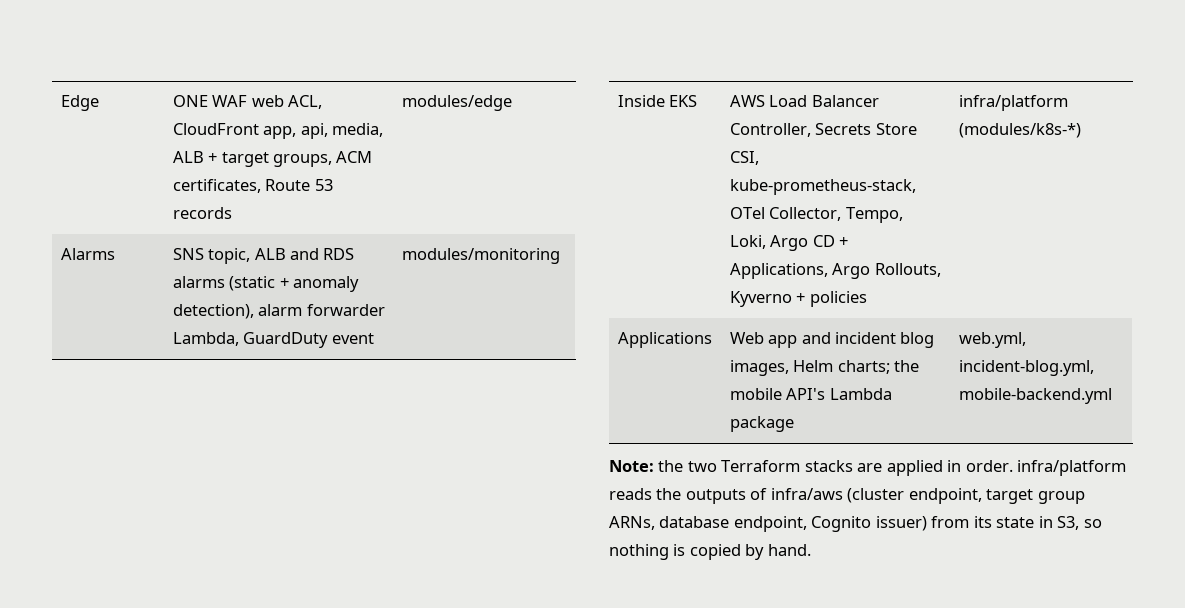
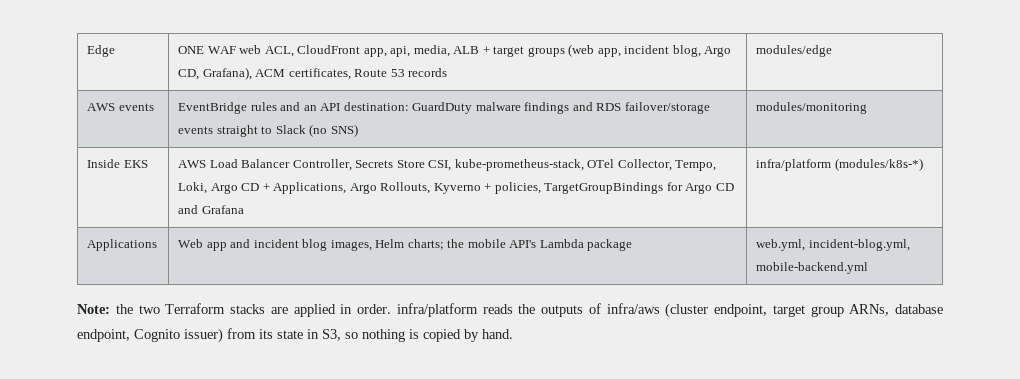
- Edge | ONE WAF web ACL, CloudFront app, api, media, ALB + target groups, ACM certificates, Route 53 records | modules/edge
+ Edge | ONE WAF web ACL, CloudFront app, api, media, ALB + target groups (web app, incident blog, Argo CD, Grafana), ACM certificates, Route 53 records | modules/edge
- Alarms | SNS topic, ALB and RDS alarms (static + anomaly detection), alarm forwarder Lambda, GuardDuty event | modules/monitoring
+ AWS events | EventBridge rules and an API destination: GuardDuty malware findings and RDS failover/storage events straight to Slack (no SNS) | modules/monitoring
- Inside EKS | AWS Load Balancer Controller, Secrets Store CSI, kube-prometheus-stack, OTel Collector, Tempo, Loki, Argo CD + Applications, Argo Rollouts, Kyverno + policies | infra/platform (modules/k8s-*)
+ Inside EKS | AWS Load Balancer Controller, Secrets Store CSI, kube-prometheus-stack, OTel Collector, Tempo, Loki, Argo CD + Applications, Argo Rollouts, Kyverno + policies, TargetGroupBindings for Argo CD and Grafana | infra/platform (modules/k8s-*)

